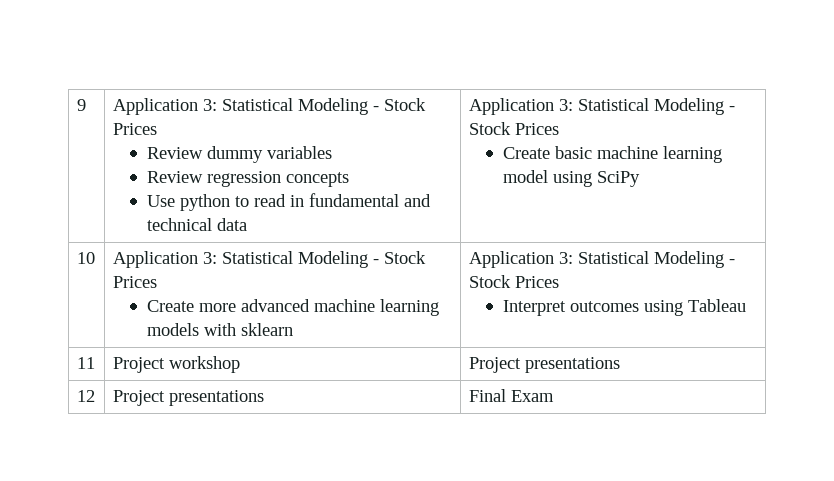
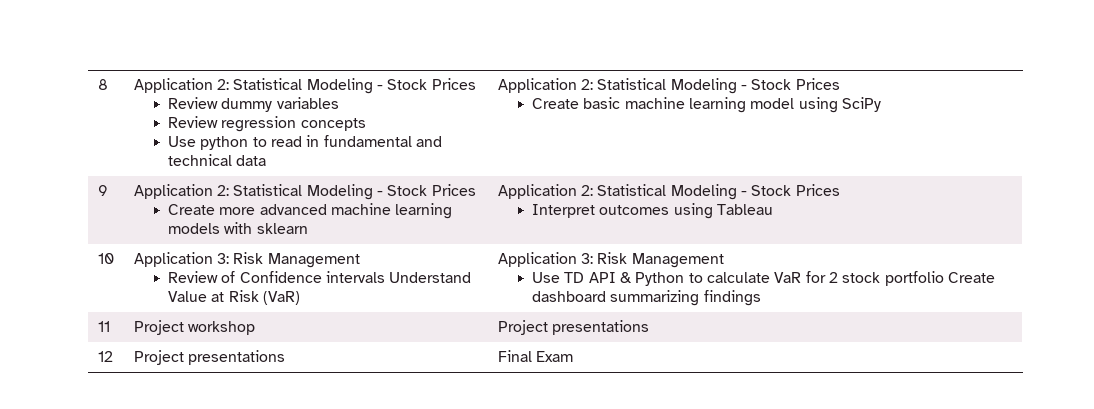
- 9 | Application 3: Statistical Modeling - Stock Prices
+ 8 | Application 2: Statistical Modeling - Stock Prices
  Review dummy variables
  Review regression concepts
- Use python to read in fundamental and technical data | Application 3: Statistical Modeling - Stock Prices
+ Use python to read in fundamental and technical data | Application 2: Statistical Modeling - Stock Prices
- 10 | Application 3: Statistical Modeling - Stock Prices
- Create more advanced machine learning models with sklearn | Application 3: Statistical Modeling - Stock Prices
+ 9 | Application 2: Statistical Modeling - Stock Prices
+ Create more advanced machine learning models with sklearn | Application 2: Statistical Modeling - Stock Prices
+ 10 | Application 3: Risk Management
+ Review of Confidence intervals Understand Value at Risk (VaR) | Application 3: Risk Management
+ Use TD API & Python to calculate VaR for 2 stock portfolio Create dashboard summarizing findings

